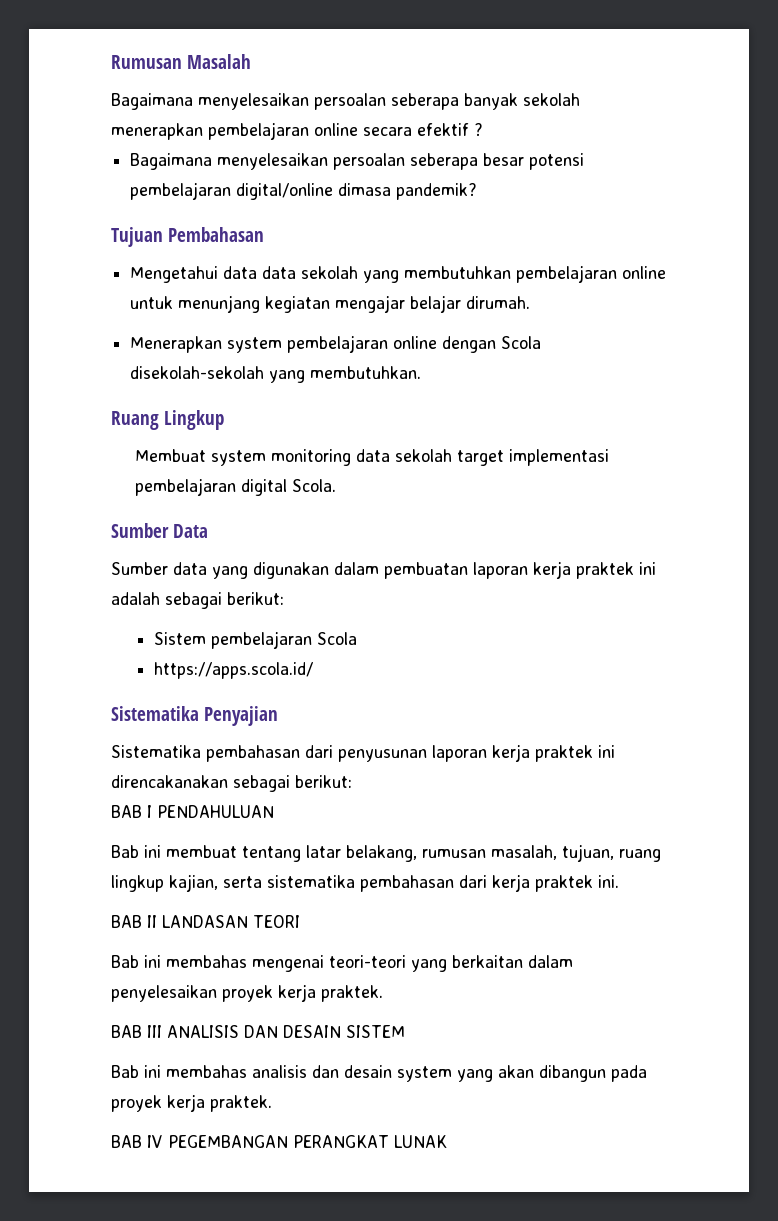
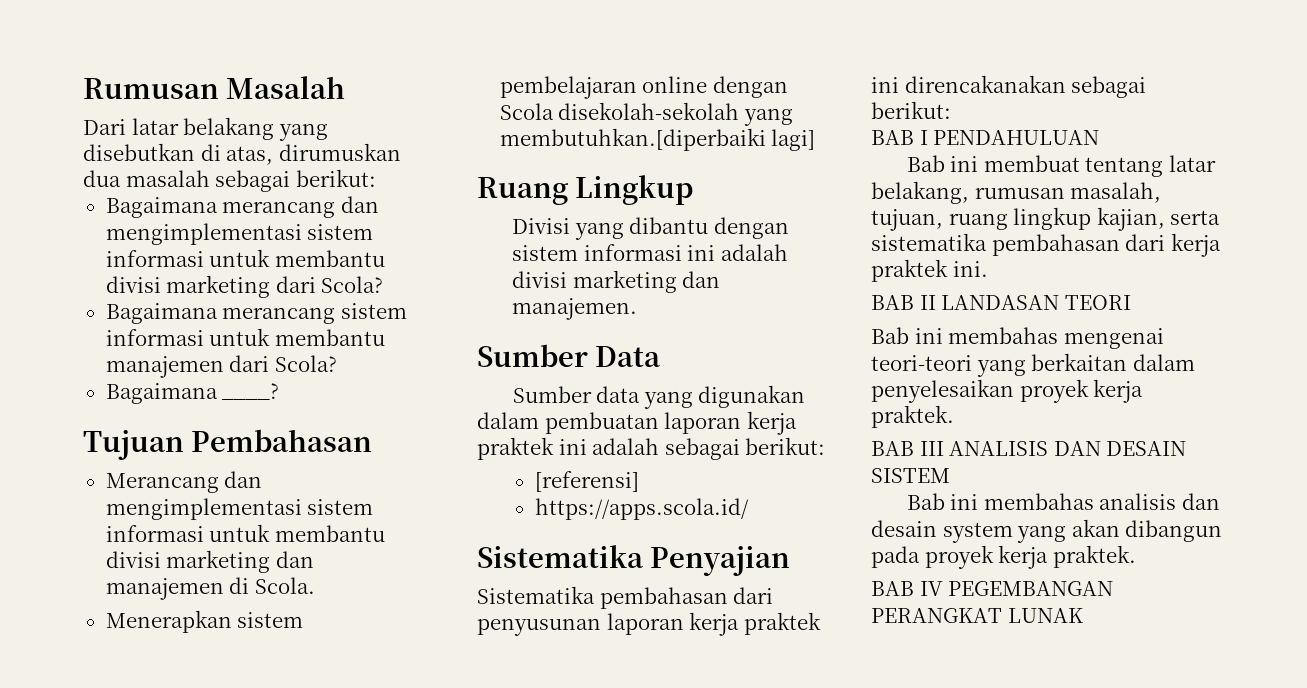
- Bagaimana menyelesaikan persoalan seberapa banyak sekolah menerapkan pembelajaran online secara efektif ?
- Bagaimana menyelesaikan persoalan seberapa besar potensi pembelajaran digital/online dimasa pandemik?
+ Dari latar belakang yang disebutkan di atas, dirumuskan dua masalah sebagai berikut:
+ Bagaimana merancang dan mengimplementasi sistem informasi untuk membantu divisi marketing dari Scola?
+ Bagaimana merancang sistem informasi untuk membantu manajemen dari Scola?
+ Bagaimana ____?
  Tujuan Pembahasan
- Mengetahui data data sekolah yang membutuhkan pembelajaran online untuk menunjang kegiatan mengajar belajar dirumah.
+ Merancang dan mengimplementasi sistem informasi untuk membantu divisi marketing dan manajemen di Scola.
- Menerapkan system pembelajaran online dengan Scola disekolah-sekolah yang membutuhkan.
+ Menerapkan sistem pembelajaran online dengan Scola disekolah-sekolah yang membutuhkan.[diperbaiki lagi]
- Membuat system monitoring data sekolah target implementasi pembelajaran digital Scola.
+ Divisi yang dibantu dengan sistem informasi ini adalah divisi marketing dan manajemen.
- Sistem pembelajaran Scola
+ [referensi]

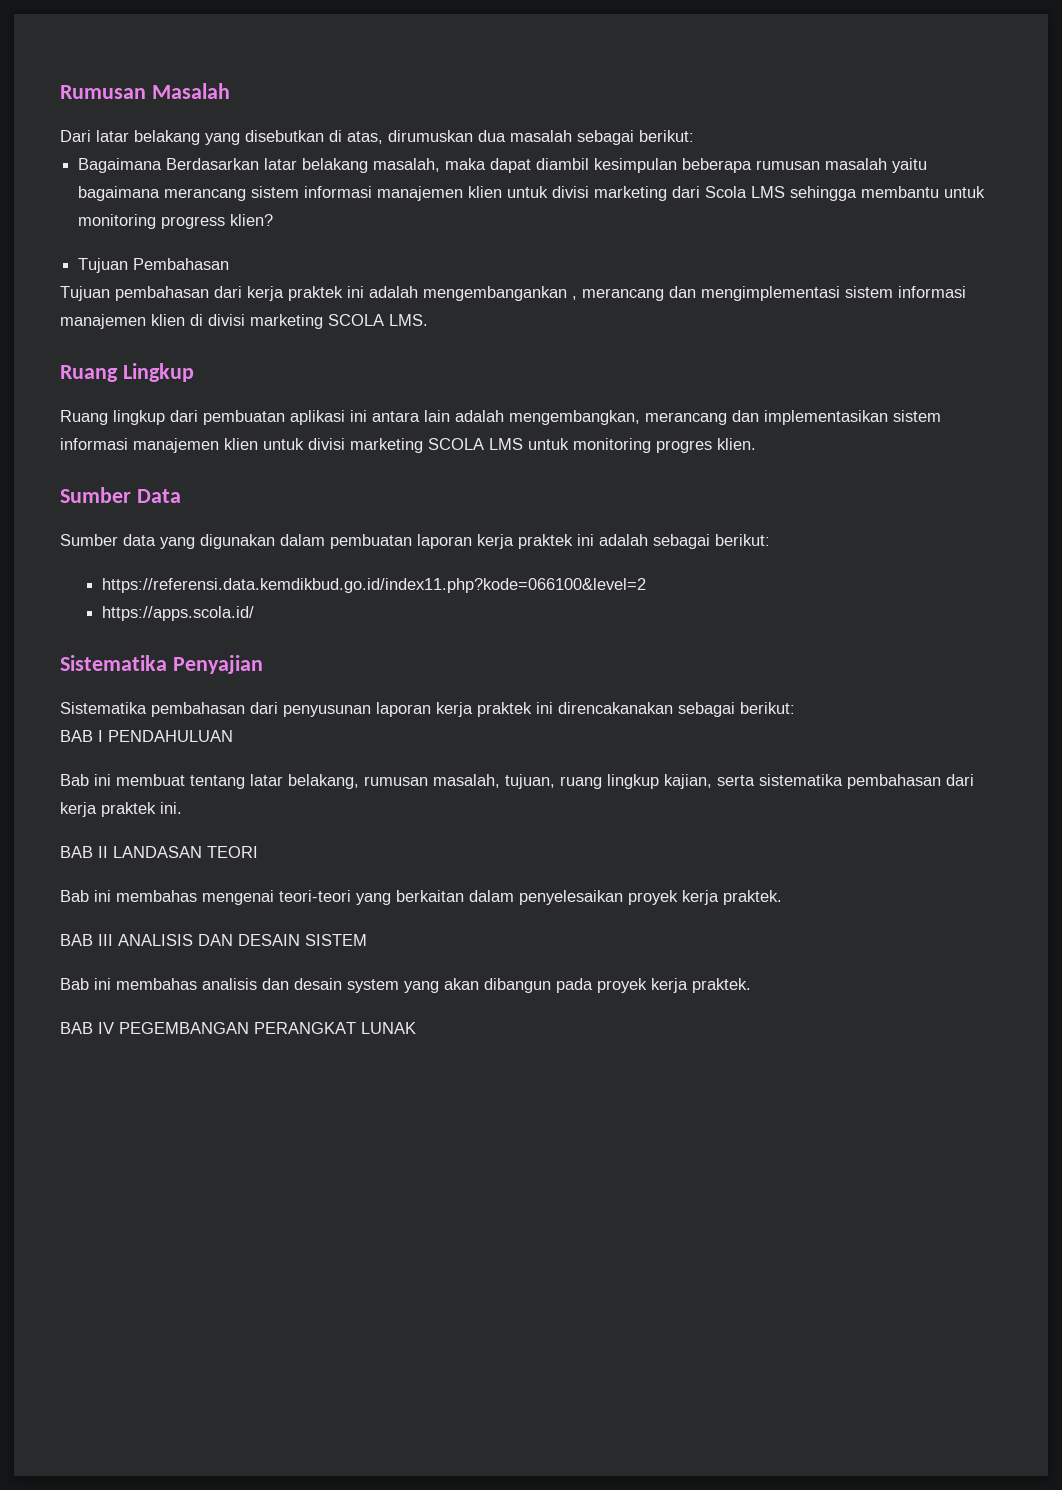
- Bagaimana merancang dan mengimplementasi sistem informasi untuk membantu divisi marketing dari Scola?
- Bagaimana merancang sistem informasi untuk membantu manajemen dari Scola?
- Bagaimana ____?
+ Bagaimana Berdasarkan latar belakang masalah, maka dapat diambil kesimpulan beberapa rumusan masalah yaitu bagaimana merancang sistem informasi manajemen klien untuk divisi marketing dari Scola LMS sehingga membantu untuk monitoring progress klien?
  Tujuan Pembahasan
- Merancang dan mengimplementasi sistem informasi untuk membantu divisi marketing dan manajemen di Scola.
- Menerapkan sistem pembelajaran online dengan Scola disekolah-sekolah yang membutuhkan.[diperbaiki lagi]
+ Tujuan pembahasan dari kerja praktek ini adalah mengembangankan , merancang dan mengimplementasi sistem informasi manajemen klien di divisi marketing SCOLA LMS.
  Ruang Lingkup
- Divisi yang dibantu dengan sistem informasi ini adalah divisi marketing dan manajemen.
+ Ruang lingkup dari pembuatan aplikasi ini antara lain adalah mengembangkan, merancang dan implementasikan sistem informasi manajemen klien untuk divisi marketing SCOLA LMS untuk monitoring progres klien.
- [referensi]
+ https://referensi.data.kemdikbud.go.id/index11.php?kode=066100&level=2

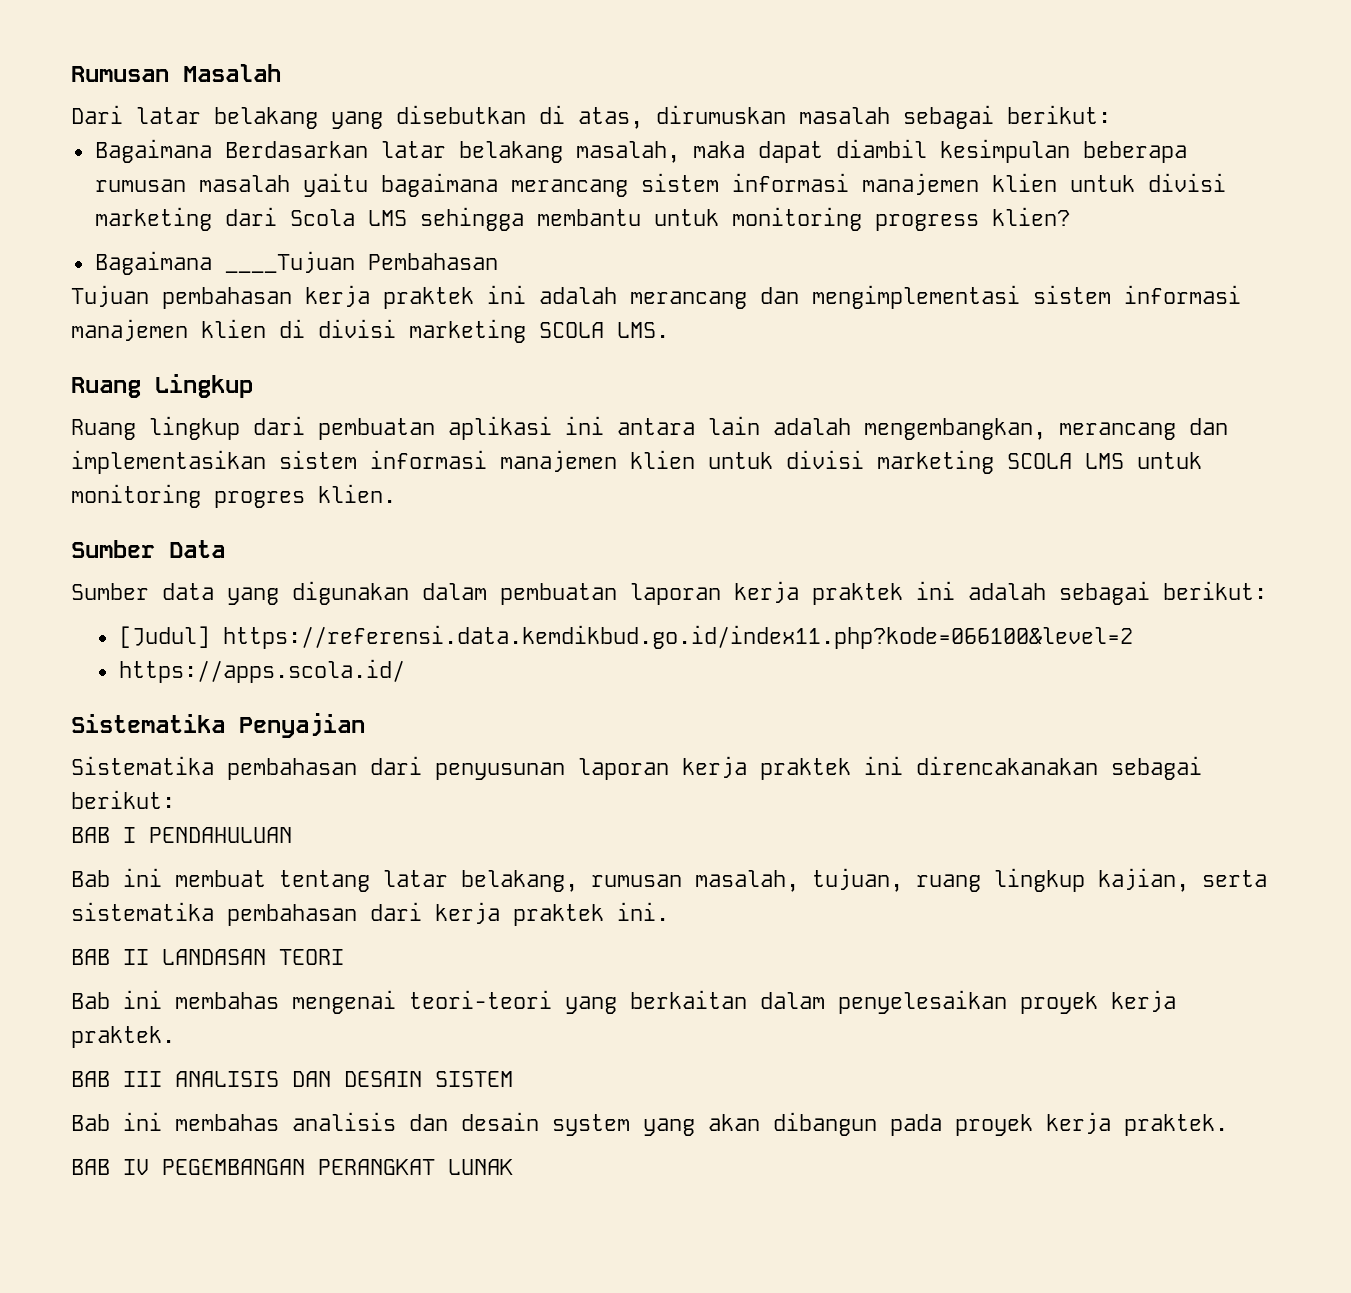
- Dari latar belakang yang disebutkan di atas, dirumuskan dua masalah sebagai berikut:
+ Dari latar belakang yang disebutkan di atas, dirumuskan masalah sebagai berikut:
- Tujuan Pembahasan
+ Bagaimana ____Tujuan Pembahasan
- Tujuan pembahasan dari kerja praktek ini adalah mengembangankan , merancang dan mengimplementasi sistem informasi manajemen klien di divisi marketing SCOLA LMS.
+ Tujuan pembahasan kerja praktek ini adalah merancang dan mengimplementasi sistem informasi manajemen klien di divisi marketing SCOLA LMS.
- https://referensi.data.kemdikbud.go.id/index11.php?kode=066100&level=2
+ [Judul] https://referensi.data.kemdikbud.go.id/index11.php?kode=066100&level=2

